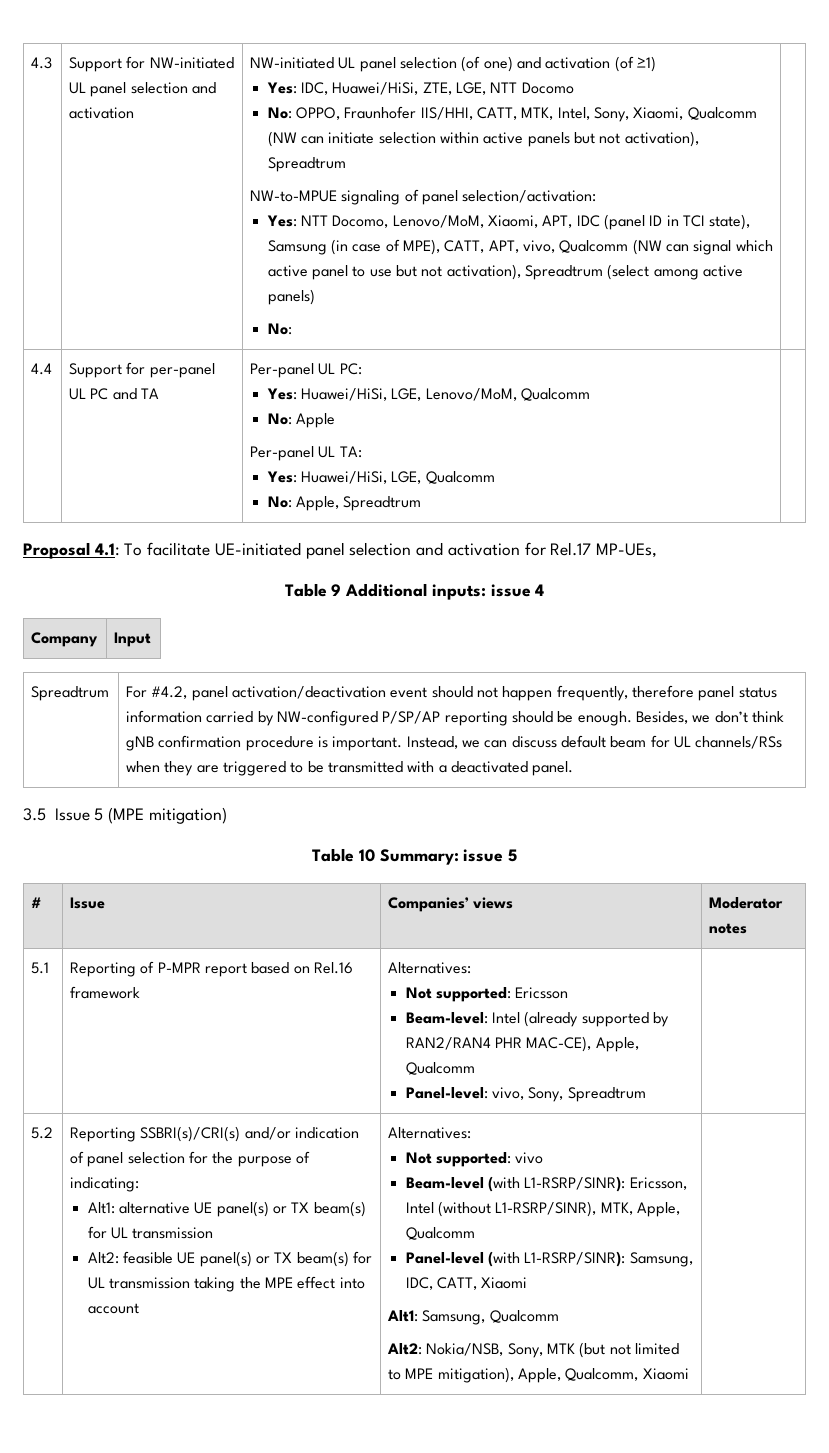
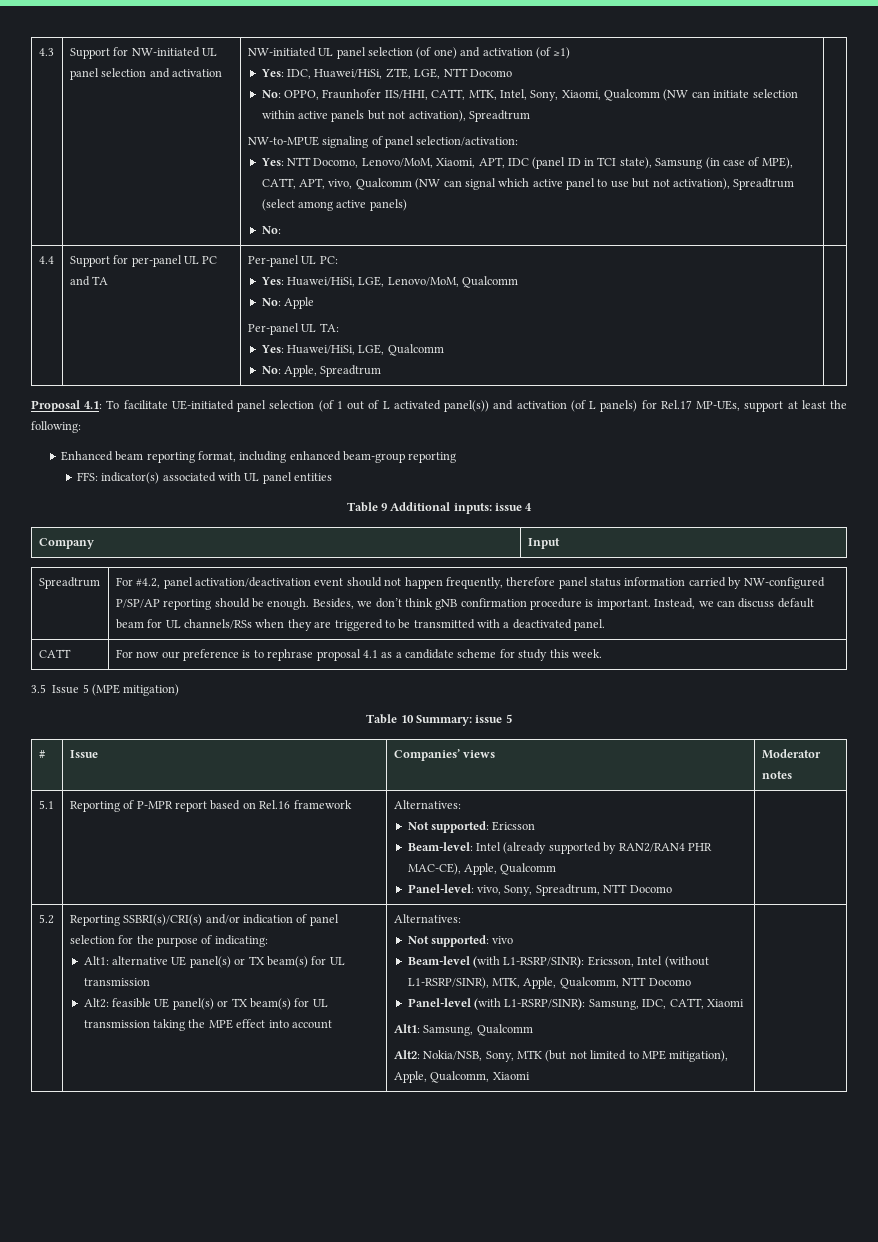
- Proposal 4.1: To facilitate UE-initiated panel selection and activation for Rel.17 MP-UEs,
+ Proposal 4.1: To facilitate UE-initiated panel selection (of 1 out of L activated panel(s)) and activation (of L panels) for Rel.17 MP-UEs, support at least the following:
+ Enhanced beam reporting format, including enhanced beam-group reporting
+ FFS: indicator(s) associated with UL panel entities
+ CATT | For now our preference is to rephrase proposal 4.1 as a candidate scheme for study this week.
  5.1 | Reporting of P-MPR report based on Rel.16 framework | Alternatives:
  Not supported: Ericsson
  Beam-level: Intel (already supported by RAN2/RAN4 PHR MAC-CE), Apple, Qualcomm
- Panel-level: vivo, Sony, Spreadtrum |
+ Panel-level: vivo, Sony, Spreadtrum, NTT Docomo |
- Beam-level (with L1-RSRP/SINR): Ericsson, Intel (without L1-RSRP/SINR), MTK, Apple, Qualcomm
+ Beam-level (with L1-RSRP/SINR): Ericsson, Intel (without L1-RSRP/SINR), MTK, Apple, Qualcomm, NTT Docomo

